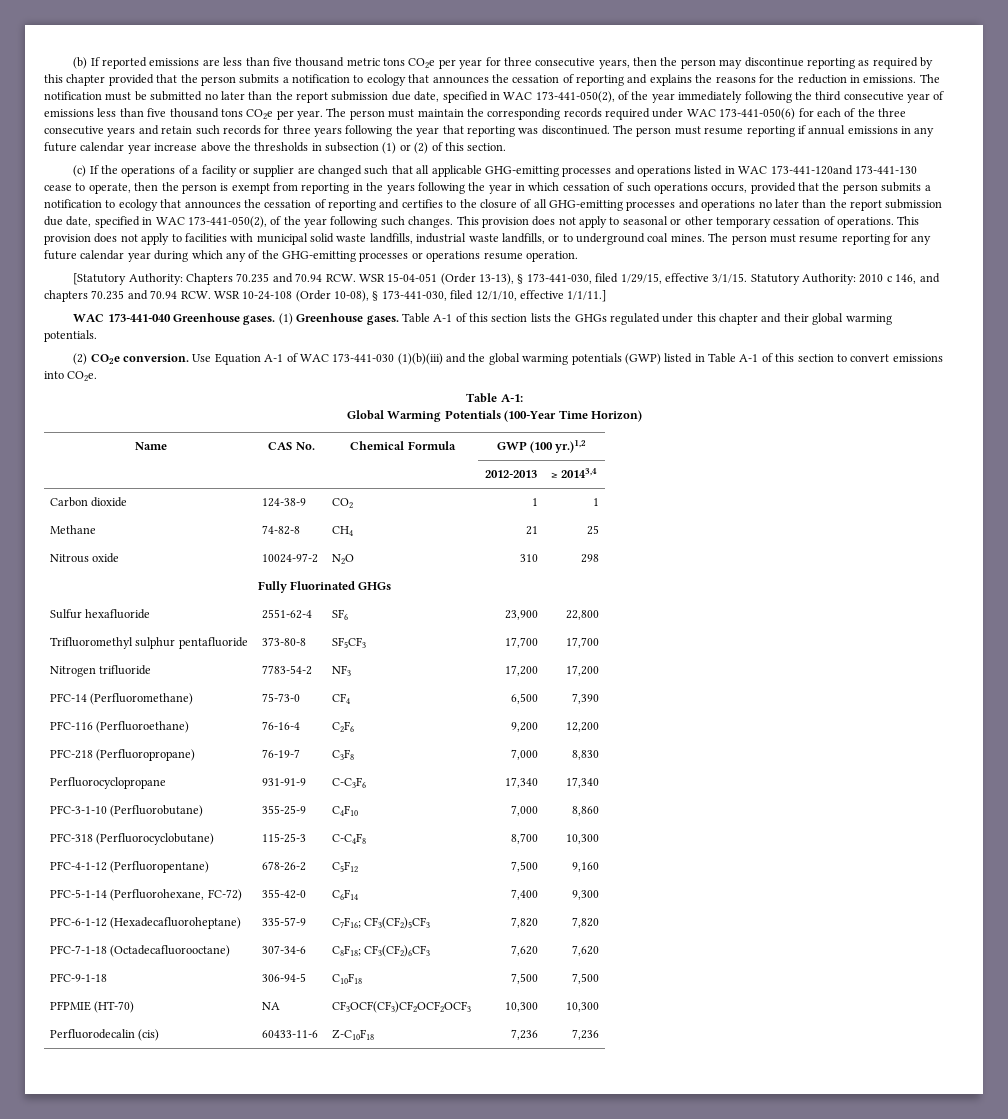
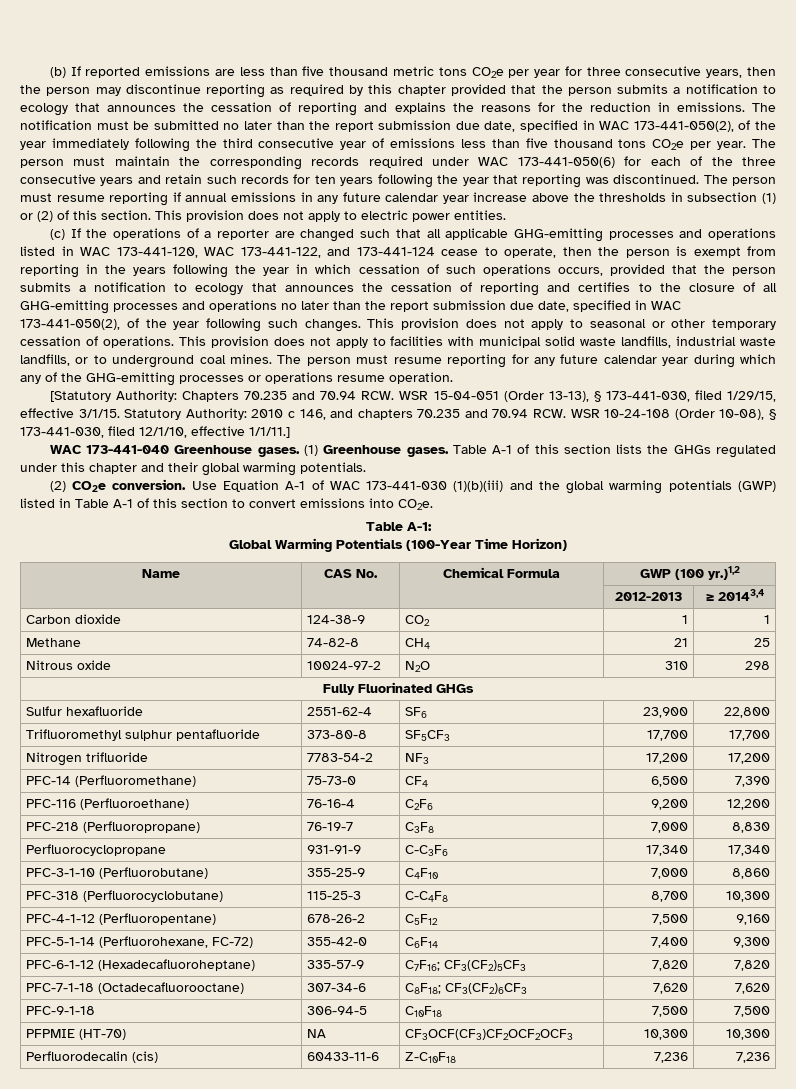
- The person must maintain the corresponding records required under WAC 173-441-050(6) for each of the three consecutive years and retain such records for three years following the year that reporting was discontinued.
+ The person must maintain the corresponding records required under WAC 173-441-050(6) for each of the three consecutive years and retain such records for ten years following the year that reporting was discontinued.
+ This provision does not apply to electric power entities.
- (c) If the operations of a facility or supplier are changed such that all applicable GHG-emitting processes and operations listed in WAC 173-441-120and 173-441-130 cease to operate, then the person is exempt from reporting in the years following the year in which cessation of such operations occurs, provided that the person submits a notification to ecology that announces the cessation of reporting and certifies to the closure of all GHG-emitting processes and operations no later than the report submission due date, specified in WAC 173-441-050(2), of the year following such changes.
+ (c) If the operations of a reporter are changed such that all applicable GHG-emitting processes and operations listed in WAC 173-441-120, WAC 173-441-122, and 173-441-124 cease to operate, then the person is exempt from reporting in the years following the year in which cessation of such operations occurs, provided that the person submits a notification to ecology that announces the cessation of reporting and certifies to the closure of all GHG-emitting processes and operations no later than the report submission due date, specified in WAC 173-441-050(2), of the year following such changes.

